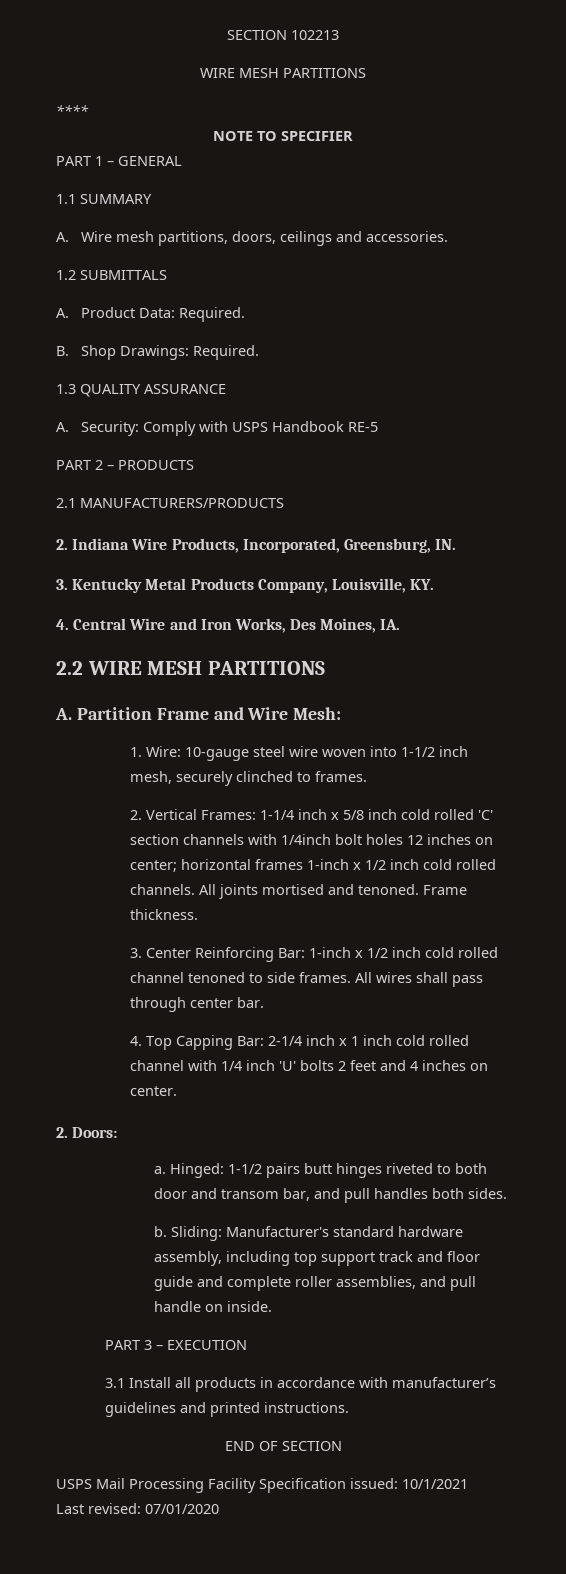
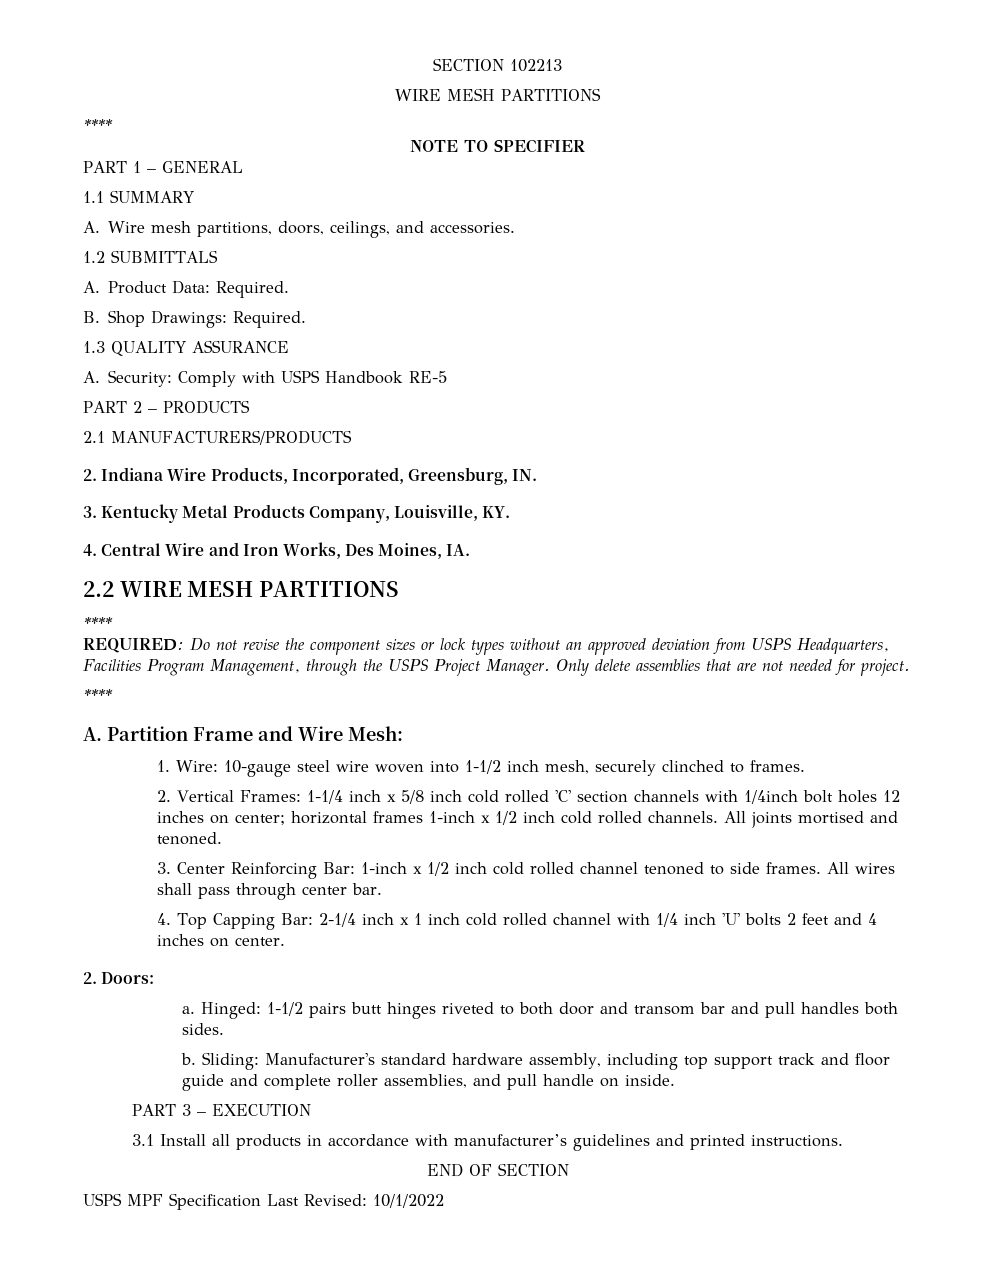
- A. Wire mesh partitions, doors, ceilings and accessories.
+ A. Wire mesh partitions, doors, ceilings, and accessories.
  2.2 WIRE MESH PARTITIONS
+ ****
+ REQUIRED: Do not revise the component sizes or lock types without an approved deviation from USPS Headquarters, Facilities Program Management, through the USPS Project Manager. Only delete assemblies that are not needed for project.
+ ****
- Frame thickness.
- Hinged: 1-1/2 pairs butt hinges riveted to both door and transom bar, and pull handles both sides.
+ Hinged: 1-1/2 pairs butt hinges riveted to both door and transom bar and pull handles both sides.
- USPS Mail Processing Facility Specification issued: 10/1/2021
- Last revised: 07/01/2020
+ USPS MPF Specification Last Revised: 10/1/2022

